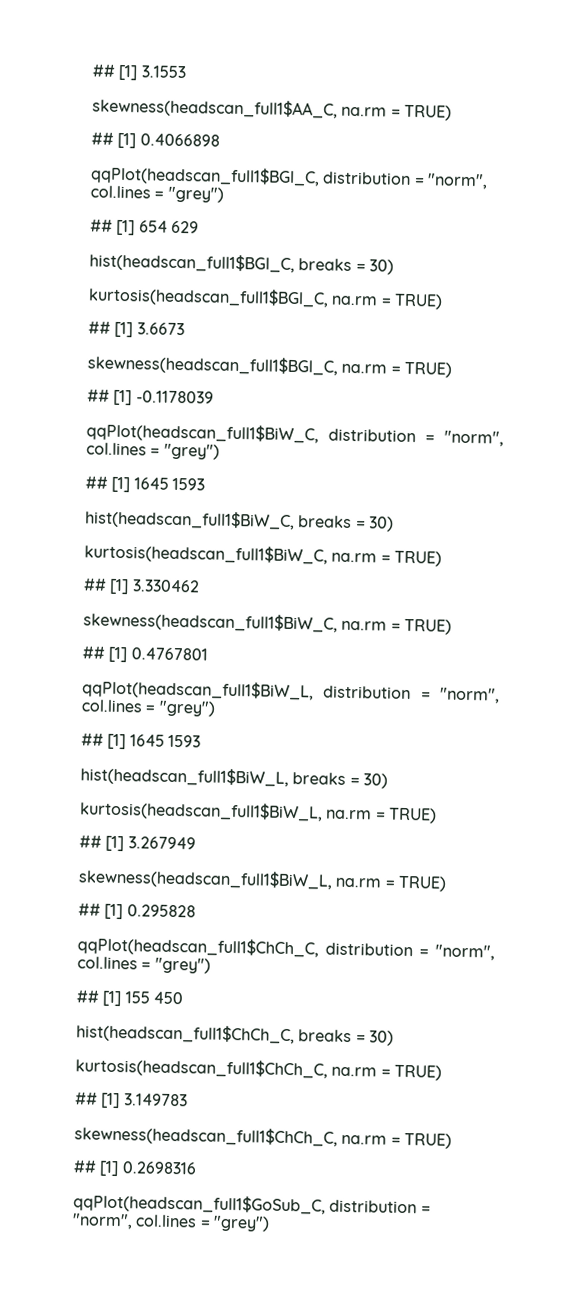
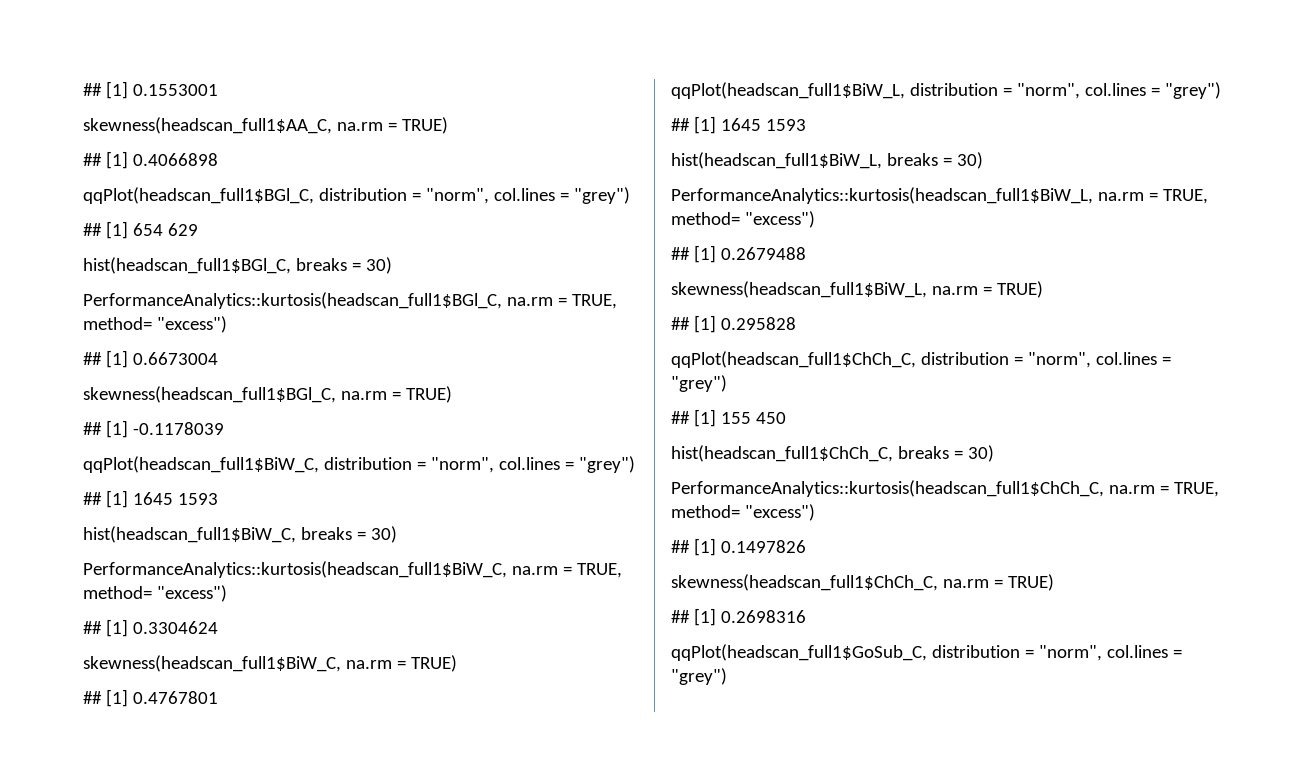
- ## [1] 3.1553
+ ## [1] 0.1553001
- kurtosis(headscan_full1$BGl_C, na.rm = TRUE)
- ## [1] 3.6673
+ PerformanceAnalytics::kurtosis(headscan_full1$BGl_C, na.rm = TRUE, method= "excess")
+ ## [1] 0.6673004
- kurtosis(headscan_full1$BiW_C, na.rm = TRUE)
- ## [1] 3.330462
+ PerformanceAnalytics::kurtosis(headscan_full1$BiW_C, na.rm = TRUE, method= "excess")
+ ## [1] 0.3304624
- kurtosis(headscan_full1$BiW_L, na.rm = TRUE)
- ## [1] 3.267949
+ PerformanceAnalytics::kurtosis(headscan_full1$BiW_L, na.rm = TRUE, method= "excess")
+ ## [1] 0.2679488
- kurtosis(headscan_full1$ChCh_C, na.rm = TRUE)
- ## [1] 3.149783
+ PerformanceAnalytics::kurtosis(headscan_full1$ChCh_C, na.rm = TRUE, method= "excess")
+ ## [1] 0.1497826

